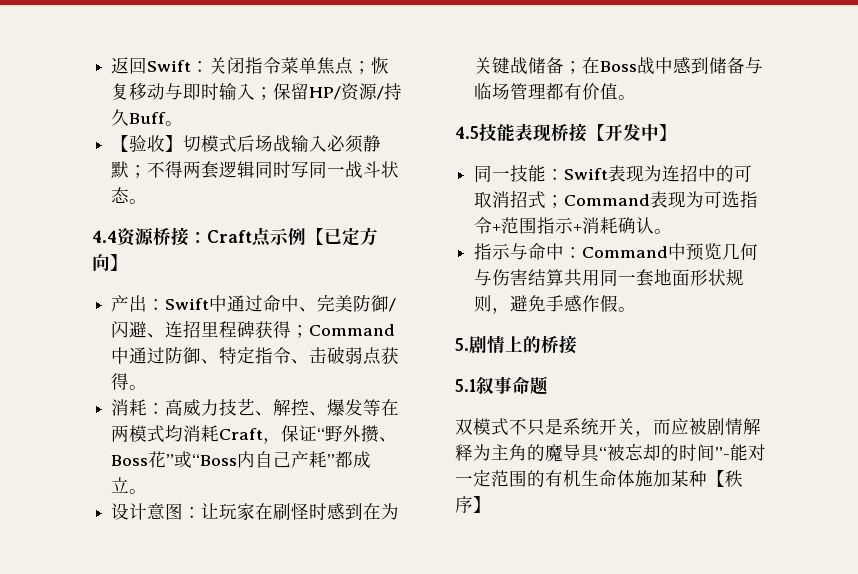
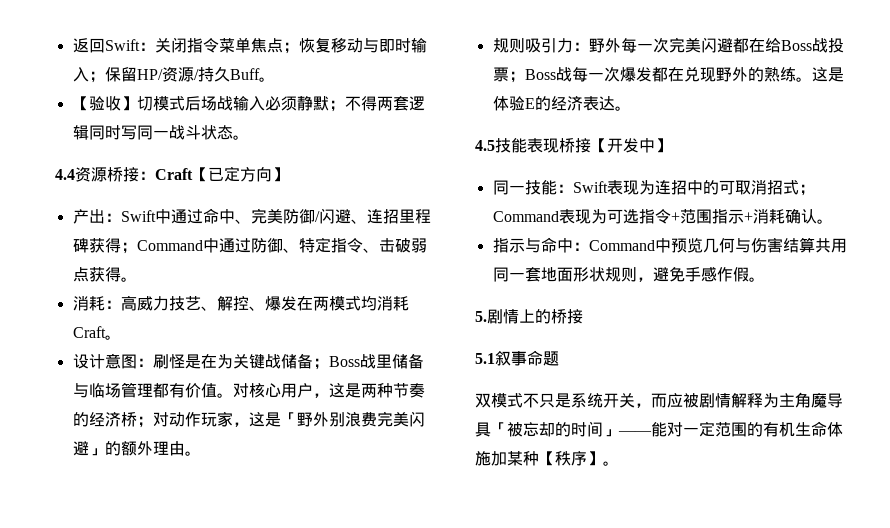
- 4.4资源桥接：Craft点示例【已定方向】
+ 4.4资源桥接：Craft【已定方向】
- 消耗：高威力技艺、解控、爆发等在两模式均消耗Craft，保证“野外攒、Boss花”或“Boss内自己产耗”都成立。
+ 消耗：高威力技艺、解控、爆发在两模式均消耗Craft。
- 设计意图：让玩家在刷怪时感到在为关键战储备；在Boss战中感到储备与临场管理都有价值。
+ 设计意图：刷怪是在为关键战储备；Boss战里储备与临场管理都有价值。对核心用户，这是两种节奏的经济桥；对动作玩家，这是「野外别浪费完美闪避」的额外理由。
+ 规则吸引力：野外每一次完美闪避都在给Boss战投票；Boss战每一次爆发都在兑现野外的熟练。这是体验E的经济表达。
- 双模式不只是系统开关，而应被剧情解释为主角的魔导具“被忘却的时间”-能对一定范围的有机生命体施加某种【秩序】
+ 双模式不只是系统开关，而应被剧情解释为主角魔导具「被忘却的时间」——能对一定范围的有机生命体施加某种【秩序】。

